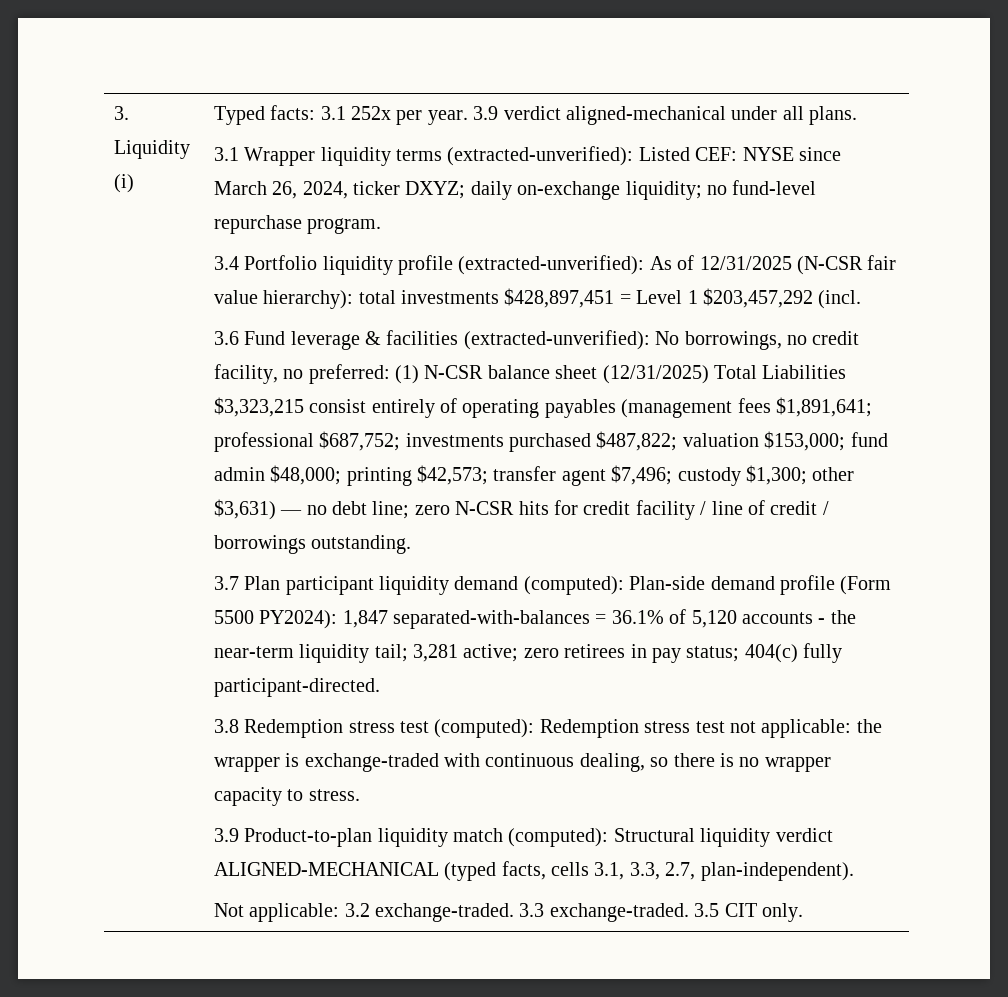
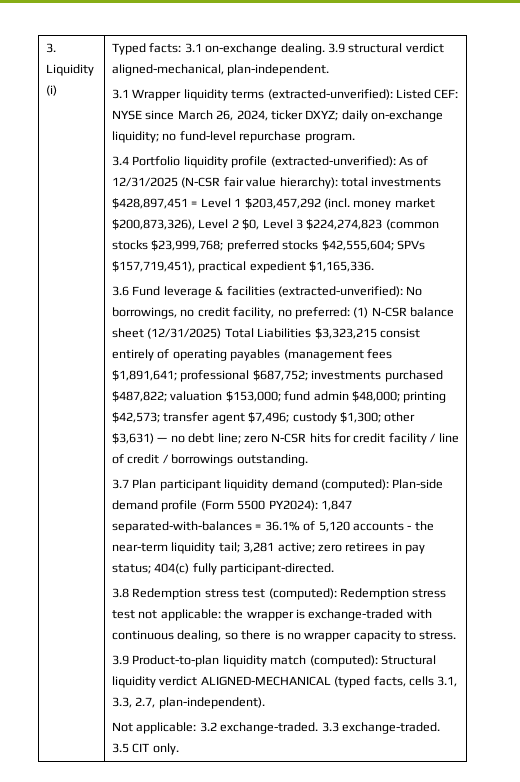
- Typed facts: 3.1 252x per year. 3.9 verdict aligned-mechanical under all plans.
+ Typed facts: 3.1 on-exchange dealing. 3.9 structural verdict aligned-mechanical, plan-independent.
- 3.4 Portfolio liquidity profile (extracted-unverified): As of 12/31/2025 (N-CSR fair value hierarchy): total investments $428,897,451 = Level 1 $203,457,292 (incl.
+ 3.4 Portfolio liquidity profile (extracted-unverified): As of 12/31/2025 (N-CSR fair value hierarchy): total investments $428,897,451 = Level 1 $203,457,292 (incl. money market $200,873,326), Level 2 $0, Level 3 $224,274,823 (common stocks $23,999,768; preferred stocks $42,555,604; SPVs $157,719,451), practical expedient $1,165,336.

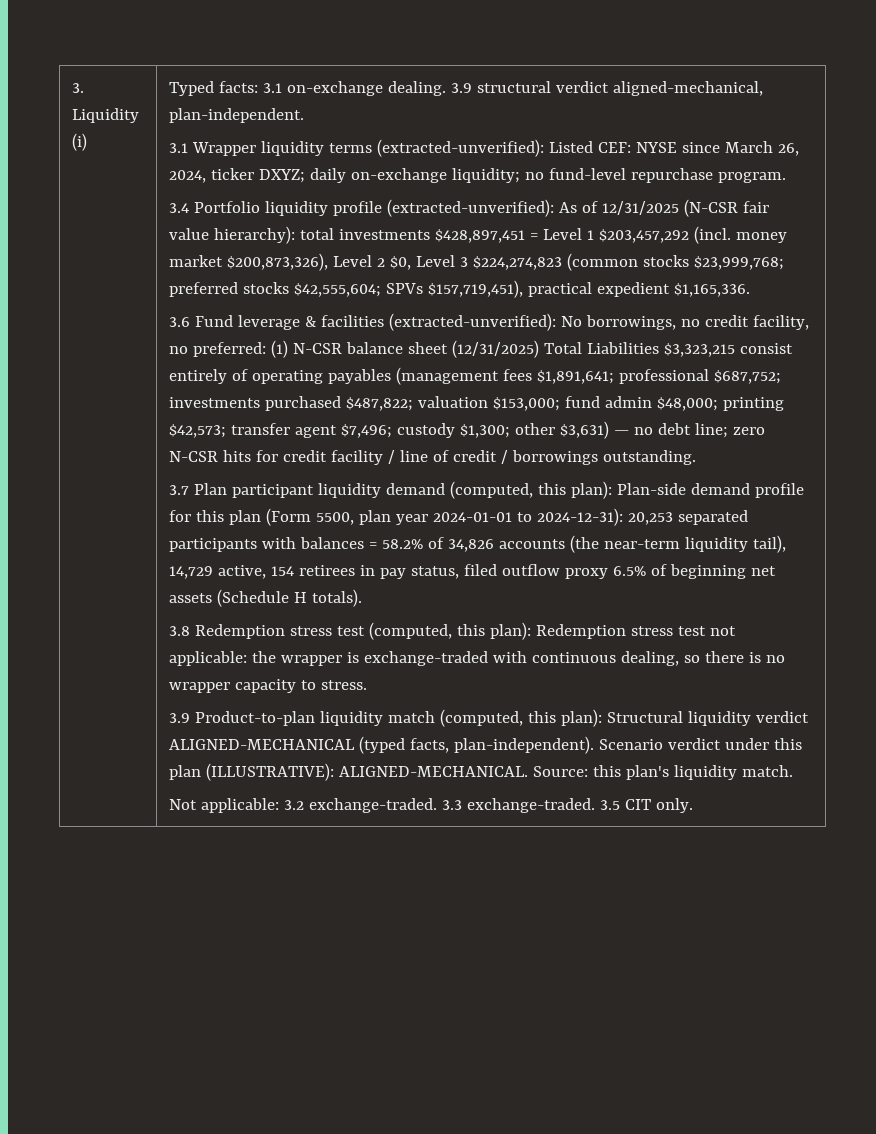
- 3.7 Plan participant liquidity demand (computed): Plan-side demand profile (Form 5500 PY2024): 1,847 separated-with-balances = 36.1% of 5,120 accounts - the near-term liquidity tail; 3,281 active; zero retirees in pay status; 404(c) fully participant-directed.
+ 3.7 Plan participant liquidity demand (computed, this plan): Plan-side demand profile for this plan (Form 5500, plan year 2024-01-01 to 2024-12-31): 20,253 separated participants with balances = 58.2% of 34,826 accounts (the near-term liquidity tail), 14,729 active, 154 retirees in pay status, filed outflow proxy 6.5% of beginning net assets (Schedule H totals).
- 3.8 Redemption stress test (computed): Redemption stress test not applicable: the wrapper is exchange-traded with continuous dealing, so there is no wrapper capacity to stress.
+ 3.8 Redemption stress test (computed, this plan): Redemption stress test not applicable: the wrapper is exchange-traded with continuous dealing, so there is no wrapper capacity to stress.
- 3.9 Product-to-plan liquidity match (computed): Structural liquidity verdict ALIGNED-MECHANICAL (typed facts, cells 3.1, 3.3, 2.7, plan-independent).
+ 3.9 Product-to-plan liquidity match (computed, this plan): Structural liquidity verdict ALIGNED-MECHANICAL (typed facts, plan-independent). Scenario verdict under this plan (ILLUSTRATIVE): ALIGNED-MECHANICAL. Source: this plan's liquidity match.

